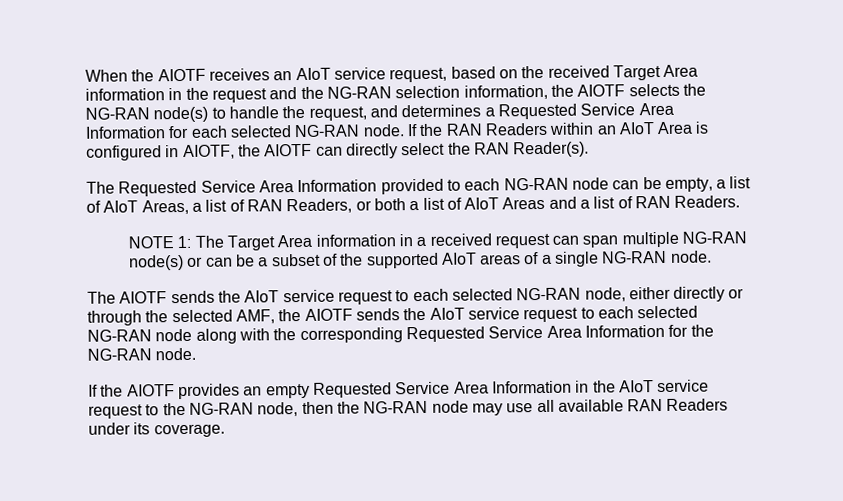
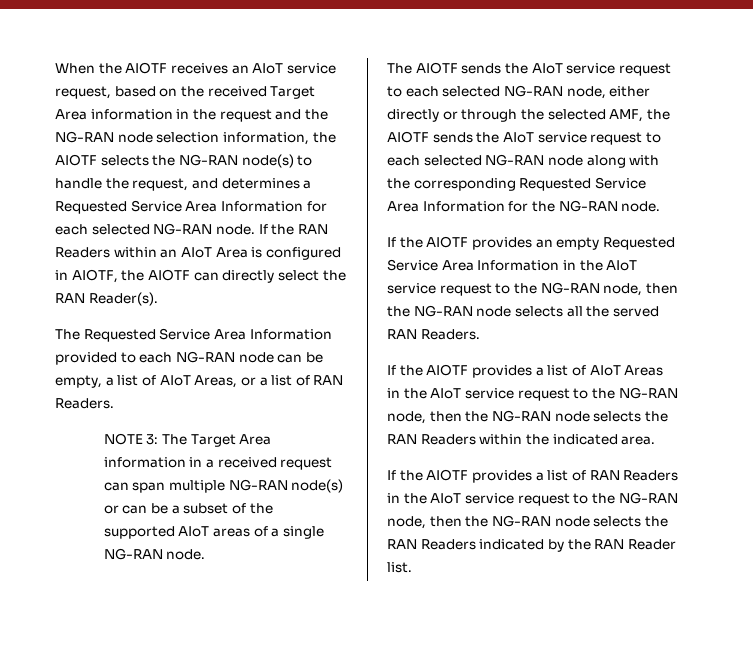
- When the AIOTF receives an AIoT service request, based on the received Target Area information in the request and the NG-RAN selection information, the AIOTF selects the NG-RAN node(s) to handle the request, and determines a Requested Service Area Information for each selected NG-RAN node.
+ When the AIOTF receives an AIoT service request, based on the received Target Area information in the request and the NG-RAN node selection information, the AIOTF selects the NG-RAN node(s) to handle the request, and determines a Requested Service Area Information for each selected NG-RAN node.
- The Requested Service Area Information provided to each NG-RAN node can be empty, a list of AIoT Areas, a list of RAN Readers, or both a list of AIoT Areas and a list of RAN Readers.
+ The Requested Service Area Information provided to each NG-RAN node can be empty, a list of AIoT Areas, or a list of RAN Readers.
- NOTE 1: The Target Area information in a received request can span multiple NG-RAN node(s) or can be a subset of the supported AIoT areas of a single NG-RAN node.
+ NOTE 3: The Target Area information in a received request can span multiple NG-RAN node(s) or can be a subset of the supported AIoT areas of a single NG-RAN node.
- If the AIOTF provides an empty Requested Service Area Information in the AIoT service request to the NG-RAN node, then the NG-RAN node may use all available RAN Readers under its coverage.
+ If the AIOTF provides an empty Requested Service Area Information in the AIoT service request to the NG-RAN node, then the NG-RAN node selects all the served RAN Readers.
+ If the AIOTF provides a list of AIoT Areas in the AIoT service request to the NG-RAN node, then the NG-RAN node selects the RAN Readers within the indicated area.
+ If the AIOTF provides a list of RAN Readers in the AIoT service request to the NG-RAN node, then the NG-RAN node selects the RAN Readers indicated by the RAN Reader list.

